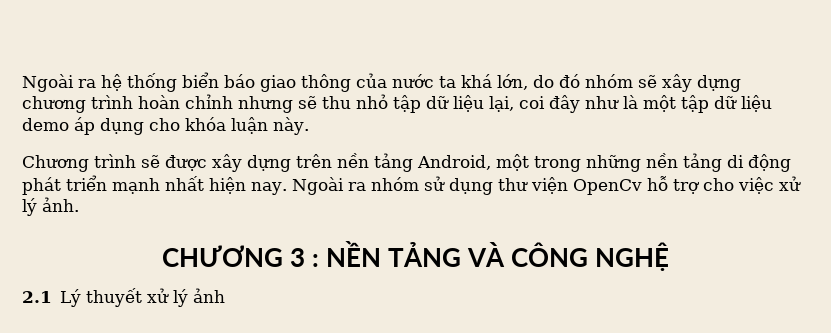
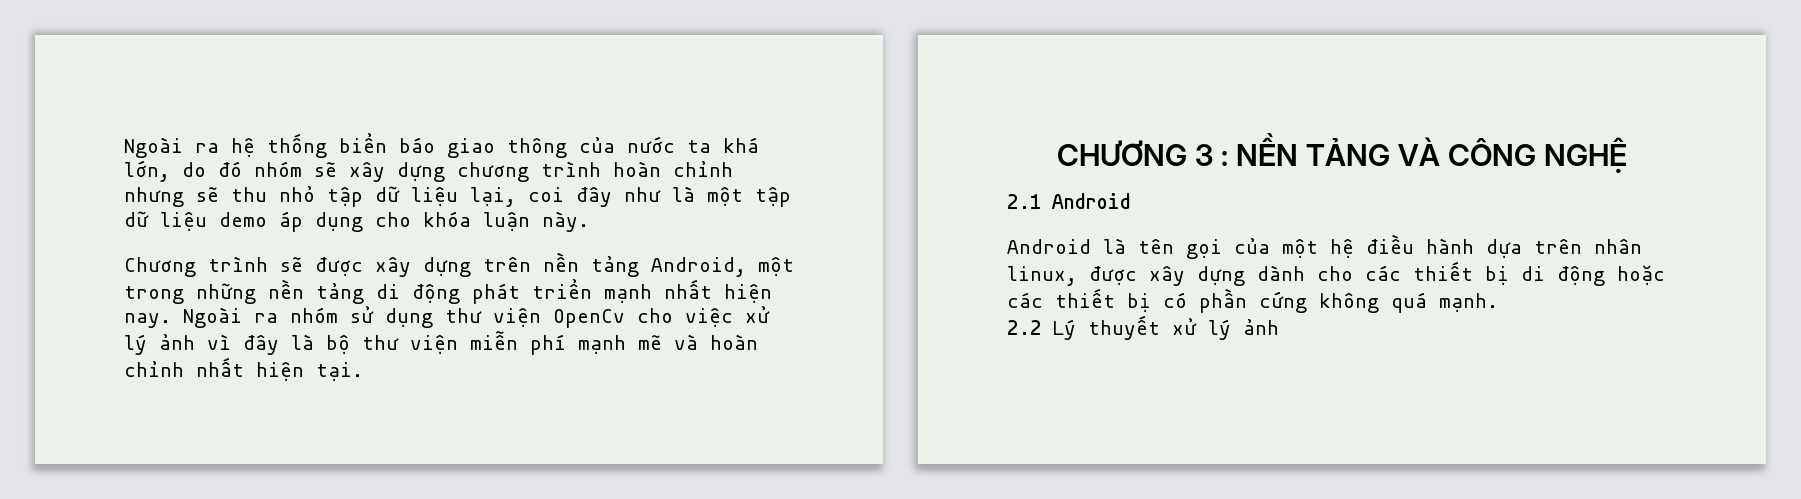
- Ngoài ra nhóm sử dụng thư viện OpenCv hỗ trợ cho việc xử lý ảnh.
+ Ngoài ra nhóm sử dụng thư viện OpenCv cho việc xử lý ảnh vì đây là bộ thư viện miễn phí mạnh mẽ và hoàn chỉnh nhất hiện tại.
- 2.1 Lý thuyết xử lý ảnh
+ 2.1 Android
+ Android là tên gọi của một hệ điều hành dựa trên nhân linux, được xây dựng dành cho các thiết bị di động hoặc các thiết bị có phần cứng không quá mạnh.
+ 2.2 Lý thuyết xử lý ảnh

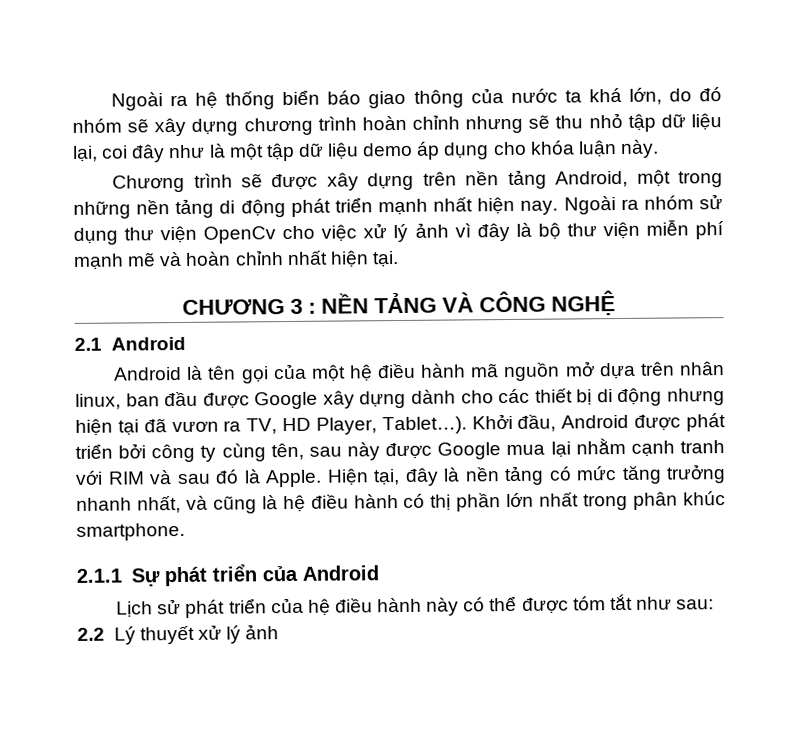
- Android là tên gọi của một hệ điều hành dựa trên nhân linux, được xây dựng dành cho các thiết bị di động hoặc các thiết bị có phần cứng không quá mạnh.
+ Android là tên gọi của một hệ điều hành mã nguồn mở dựa trên nhân linux, ban đầu được Google xây dựng dành cho các thiết bị di động nhưng hiện tại đã vươn ra TV, HD Player, Tablet…). Khởi đầu, Android được phát triển bởi công ty cùng tên, sau này được Google mua lại nhằm cạnh tranh với RIM và sau đó là Apple. Hiện tại, đây là nền tảng có mức tăng trưởng nhanh nhất, và cũng là hệ điều hành có thị phần lớn nhất trong phân khúc smartphone.
+ 2.1.1 Sự phát triển của Android
+ Lịch sử phát triển của hệ điều hành này có thể được tóm tắt như sau:

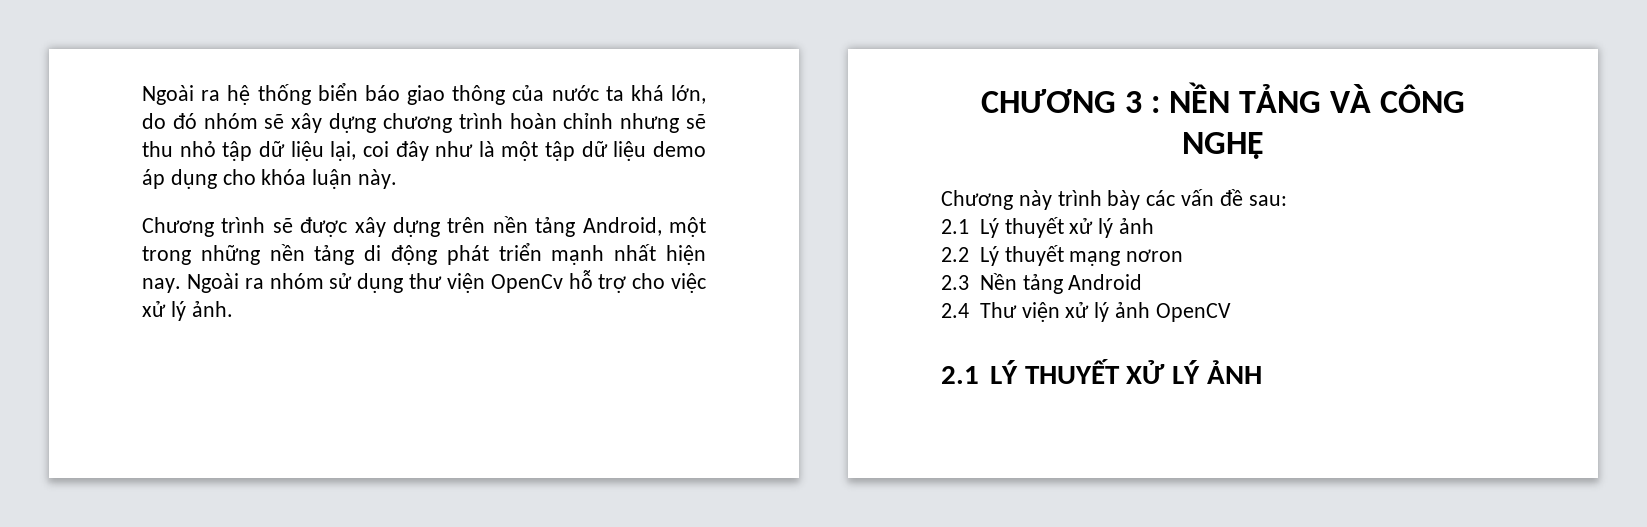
- Ngoài ra nhóm sử dụng thư viện OpenCv cho việc xử lý ảnh vì đây là bộ thư viện miễn phí mạnh mẽ và hoàn chỉnh nhất hiện tại.
+ Ngoài ra nhóm sử dụng thư viện OpenCv hỗ trợ cho việc xử lý ảnh.
- 2.1 Android
- Android là tên gọi của một hệ điều hành mã nguồn mở dựa trên nhân linux, ban đầu được Google xây dựng dành cho các thiết bị di động nhưng hiện tại đã vươn ra TV, HD Player, Tablet…). Khởi đầu, Android được phát triển bởi công ty cùng tên, sau này được Google mua lại nhằm cạnh tranh với RIM và sau đó là Apple. Hiện tại, đây là nền tảng có mức tăng trưởng nhanh nhất, và cũng là hệ điều hành có thị phần lớn nhất trong phân khúc smartphone.
- 2.1.1 Sự phát triển của Android
- Lịch sử phát triển của hệ điều hành này có thể được tóm tắt như sau:
+ Chương này trình bày các vấn đề sau:
- 2.2 Lý thuyết xử lý ảnh
+ 2.1 Lý thuyết xử lý ảnh
+ 2.2 Lý thuyết mạng nơron
+ 2.3 Nền tảng Android
+ 2.4 Thư viện xử lý ảnh OpenCV
+ 2.1 LÝ THUYẾT XỬ LÝ ẢNH

